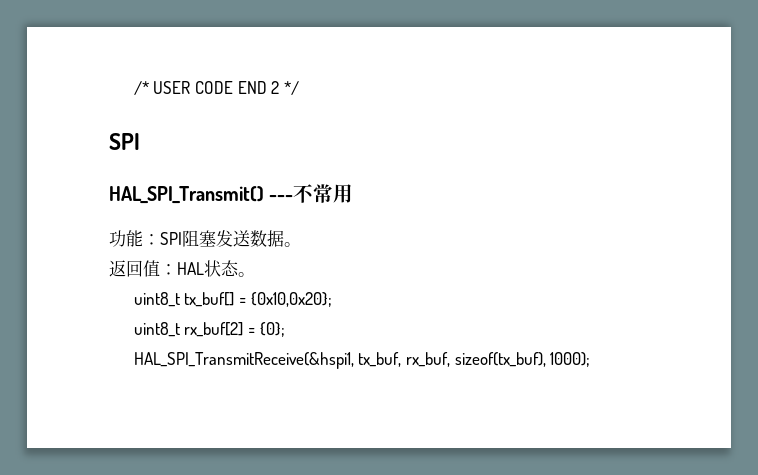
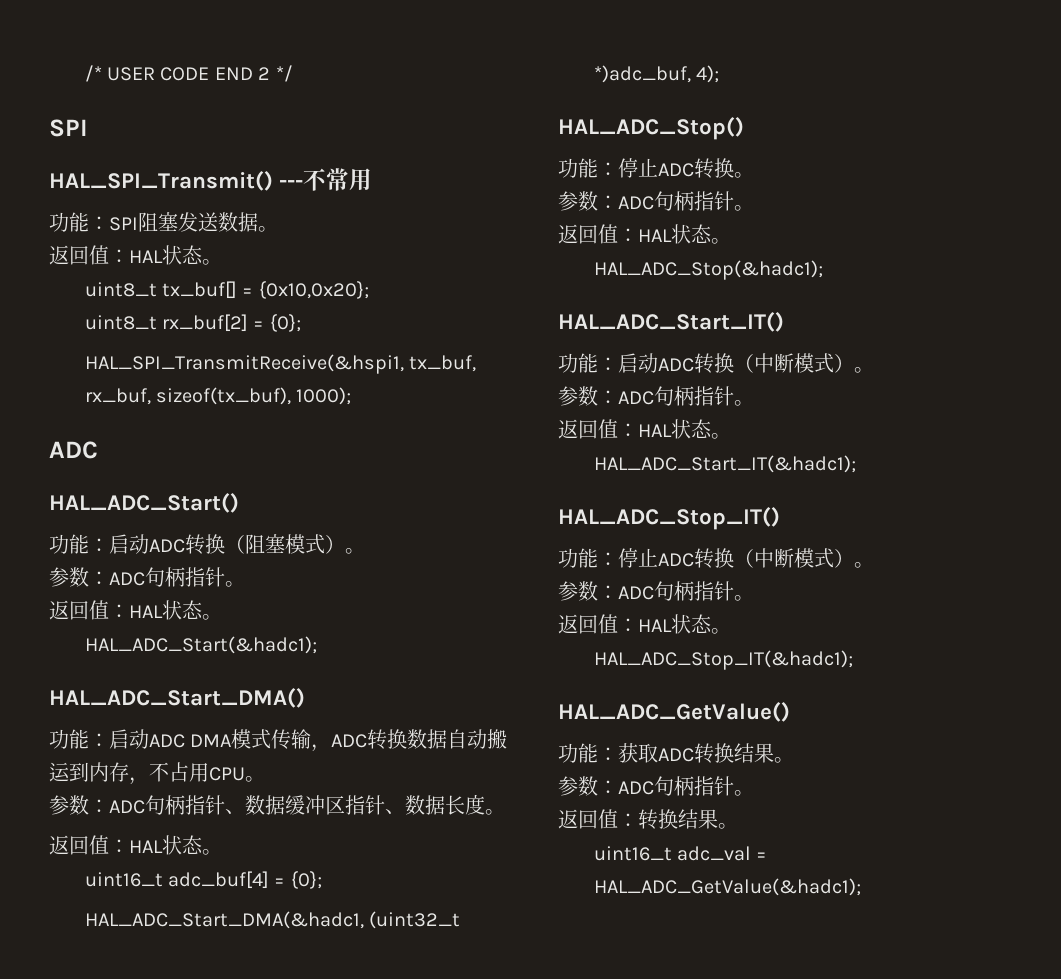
  HAL_SPI_TransmitReceive(&hspi1, tx_buf, rx_buf, sizeof(tx_buf), 1000);
+ ADC
+ HAL_ADC_Start()
+ 功能：启动ADC转换（阻塞模式）。
+ 参数：ADC句柄指针。
+ 返回值：HAL状态。
+ HAL_ADC_Start(&hadc1);
+ HAL_ADC_Start_DMA()
+ 功能：启动ADC DMA模式传输，ADC转换数据自动搬运到内存，不占用CPU。
+ 参数：ADC句柄指针、数据缓冲区指针、数据长度。
+ 返回值：HAL状态。
+ uint16_t adc_buf[4] = {0};
+ HAL_ADC_Start_DMA(&hadc1, (uint32_t *)adc_buf, 4);
+ HAL_ADC_Stop()
+ 功能：停止ADC转换。
+ 参数：ADC句柄指针。
+ 返回值：HAL状态。
+ HAL_ADC_Stop(&hadc1);
+ HAL_ADC_Start_IT()
+ 功能：启动ADC转换（中断模式）。
+ 参数：ADC句柄指针。
+ 返回值：HAL状态。
+ HAL_ADC_Start_IT(&hadc1);
+ HAL_ADC_Stop_IT()
+ 功能：停止ADC转换（中断模式）。
+ 参数：ADC句柄指针。
+ 返回值：HAL状态。
+ HAL_ADC_Stop_IT(&hadc1);
+ HAL_ADC_GetValue()
+ 功能：获取ADC转换结果。
+ 参数：ADC句柄指针。
+ 返回值：转换结果。
+ uint16_t adc_val = HAL_ADC_GetValue(&hadc1);

